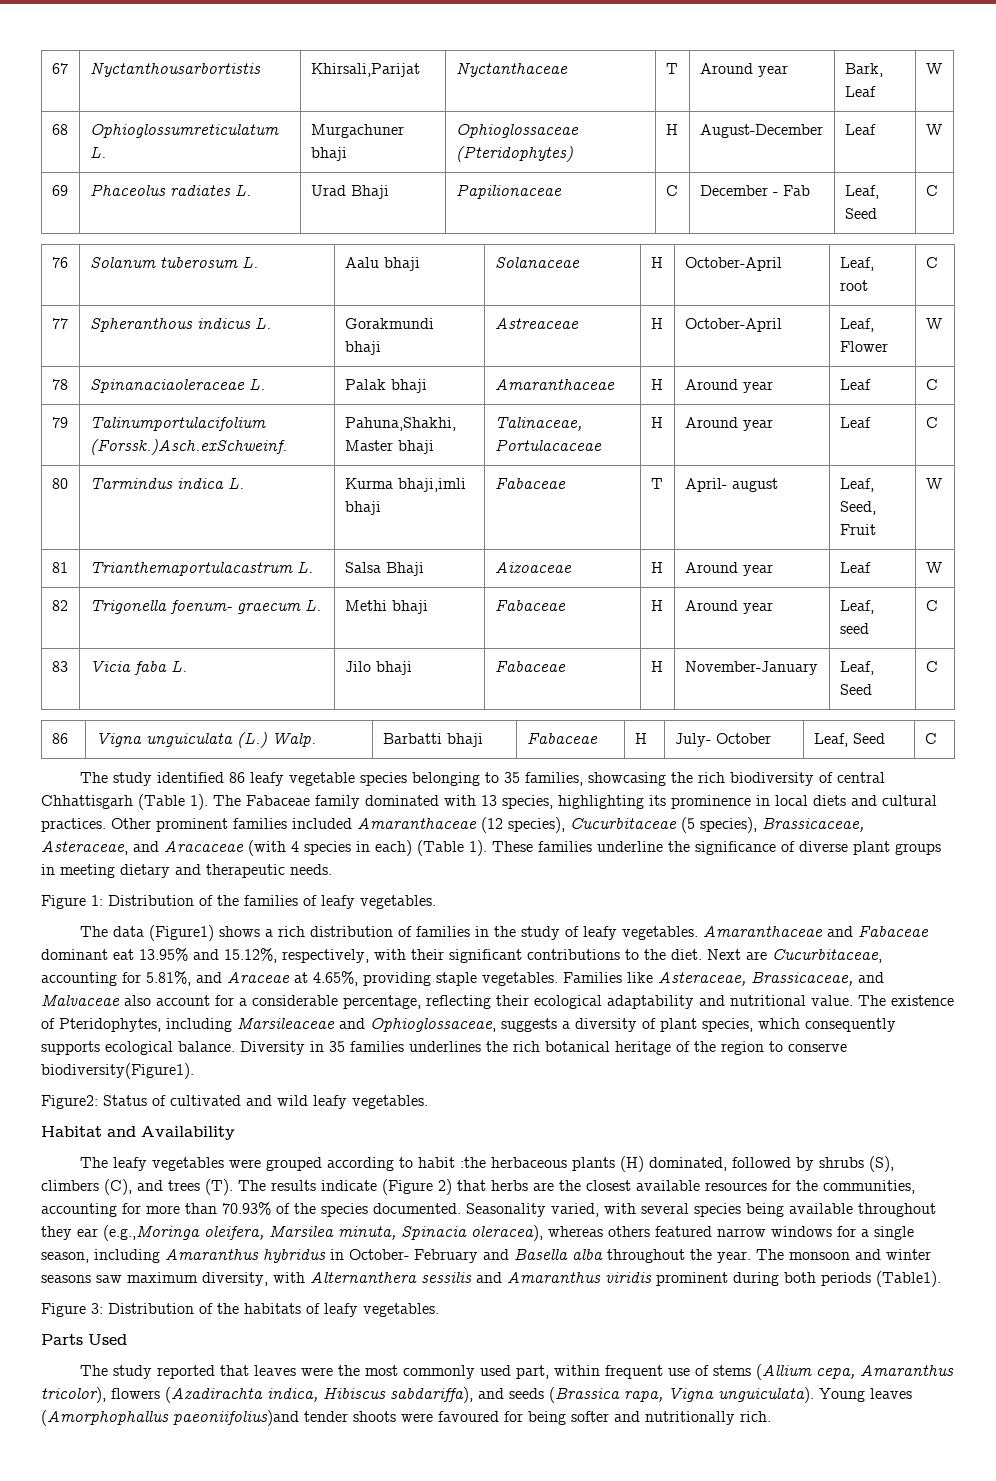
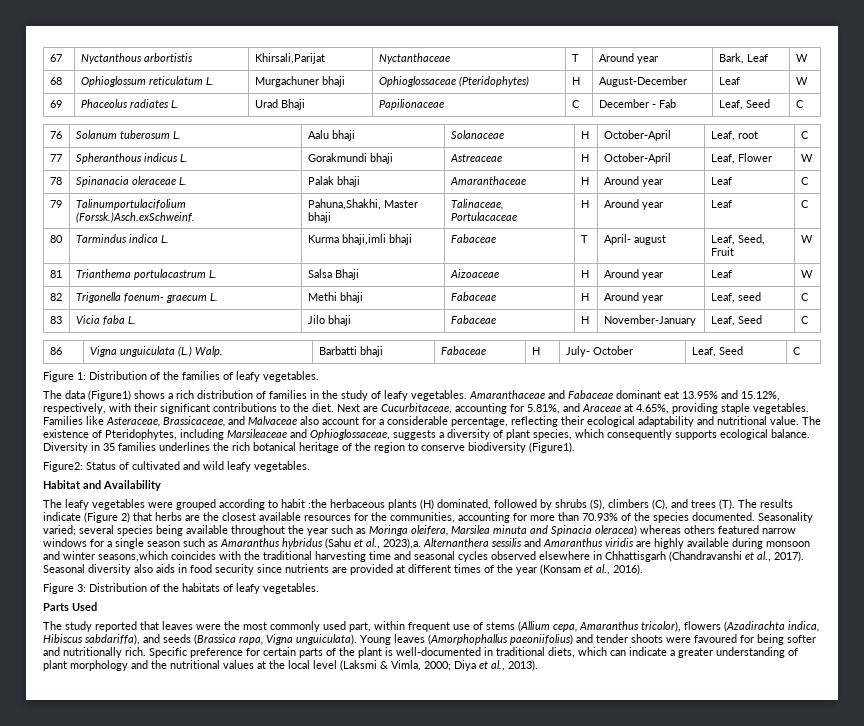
- 67 | Nyctanthousarbortistis | Khirsali,Parijat | Nyctanthaceae | T | Around year | Bark, Leaf | W
+ 67 | Nyctanthous arbortistis | Khirsali,Parijat | Nyctanthaceae | T | Around year | Bark, Leaf | W
- 68 | Ophioglossumreticulatum L. | Murgachuner bhaji | Ophioglossaceae (Pteridophytes) | H | August-December | Leaf | W
+ 68 | Ophioglossum reticulatum L. | Murgachuner bhaji | Ophioglossaceae (Pteridophytes) | H | August-December | Leaf | W
- 78 | Spinanaciaoleraceae L. | Palak bhaji | Amaranthaceae | H | Around year | Leaf | C
+ 78 | Spinanacia oleraceae L. | Palak bhaji | Amaranthaceae | H | Around year | Leaf | C
- 81 | Trianthemaportulacastrum L. | Salsa Bhaji | Aizoaceae | H | Around year | Leaf | W
+ 81 | Trianthema portulacastrum L. | Salsa Bhaji | Aizoaceae | H | Around year | Leaf | W
- The study identified 86 leafy vegetable species belonging to 35 families, showcasing the rich biodiversity of central Chhattisgarh (Table 1). The Fabaceae family dominated with 13 species, highlighting its prominence in local diets and cultural practices. Other prominent families included Amaranthaceae (12 species), Cucurbitaceae (5 species), Brassicaceae, Asteraceae, and Aracaceae (with 4 species in each) (Table 1). These families underline the significance of diverse plant groups in meeting dietary and therapeutic needs.
- Diversity in 35 families underlines the rich botanical heritage of the region to conserve biodiversity(Figure1).
+ Diversity in 35 families underlines the rich botanical heritage of the region to conserve biodiversity (Figure1).
- Seasonality varied, with several species being available throughout they ear (e.g.,Moringa oleifera, Marsilea minuta, Spinacia oleracea), whereas others featured narrow windows for a single season, including Amaranthus hybridus in October- February and Basella alba throughout the year. The monsoon and winter seasons saw maximum diversity, with Alternanthera sessilis and Amaranthus viridis prominent during both periods (Table1).
+ Seasonality varied; several species being available throughout the year such as Moringa oleifera, Marsilea minuta and Spinacia oleracea) whereas others featured narrow windows for a single season such as Amaranthus hybridus (Sahu et al., 2023),a. Alternanthera sessilis and Amaranthus viridis are highly available during monsoon and winter seasons,which coincides with the traditional harvesting time and seasonal cycles observed elsewhere in Chhattisgarh (Chandravanshi et al., 2017). Seasonal diversity also aids in food security since nutrients are provided at different times of the year (Konsam et al., 2016).
- Young leaves (Amorphophallus paeoniifolius)and tender shoots were favoured for being softer and nutritionally rich.
+ Young leaves (Amorphophallus paeoniifolius) and tender shoots were favoured for being softer and nutritionally rich.
+ Specific preference for certain parts of the plant is well-documented in traditional diets, which can indicate a greater understanding of plant morphology and the nutritional values at the local level (Laksmi & Vimla, 2000; Diya et al., 2013).

